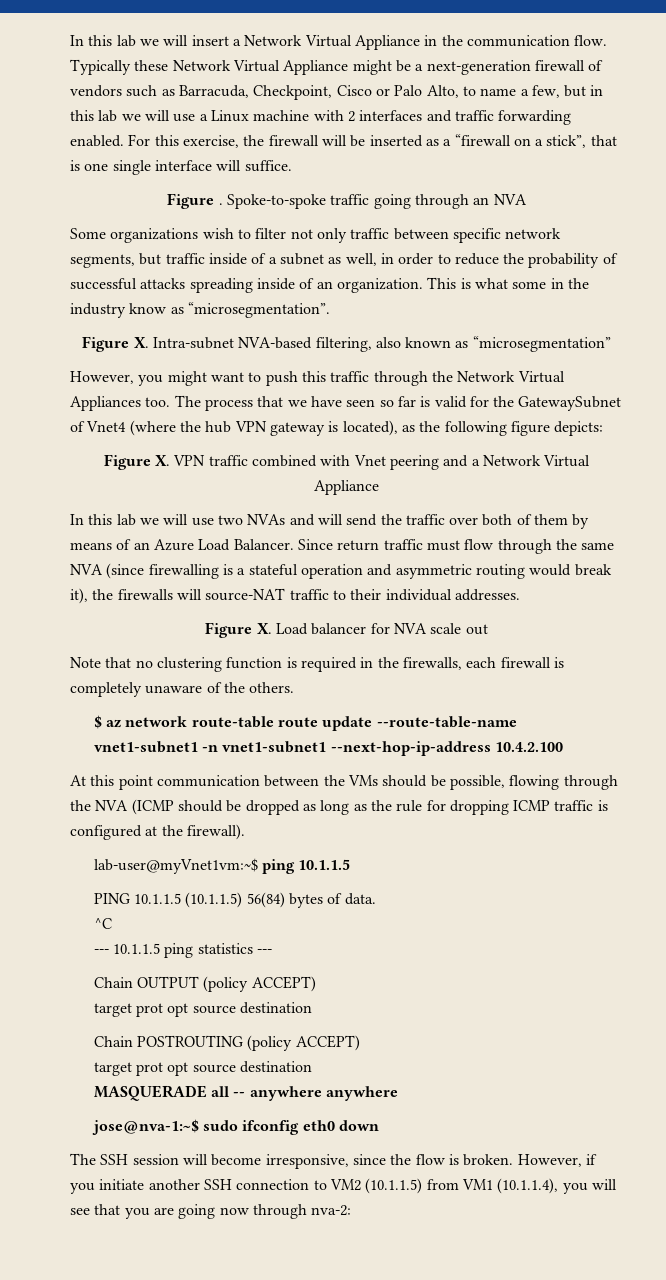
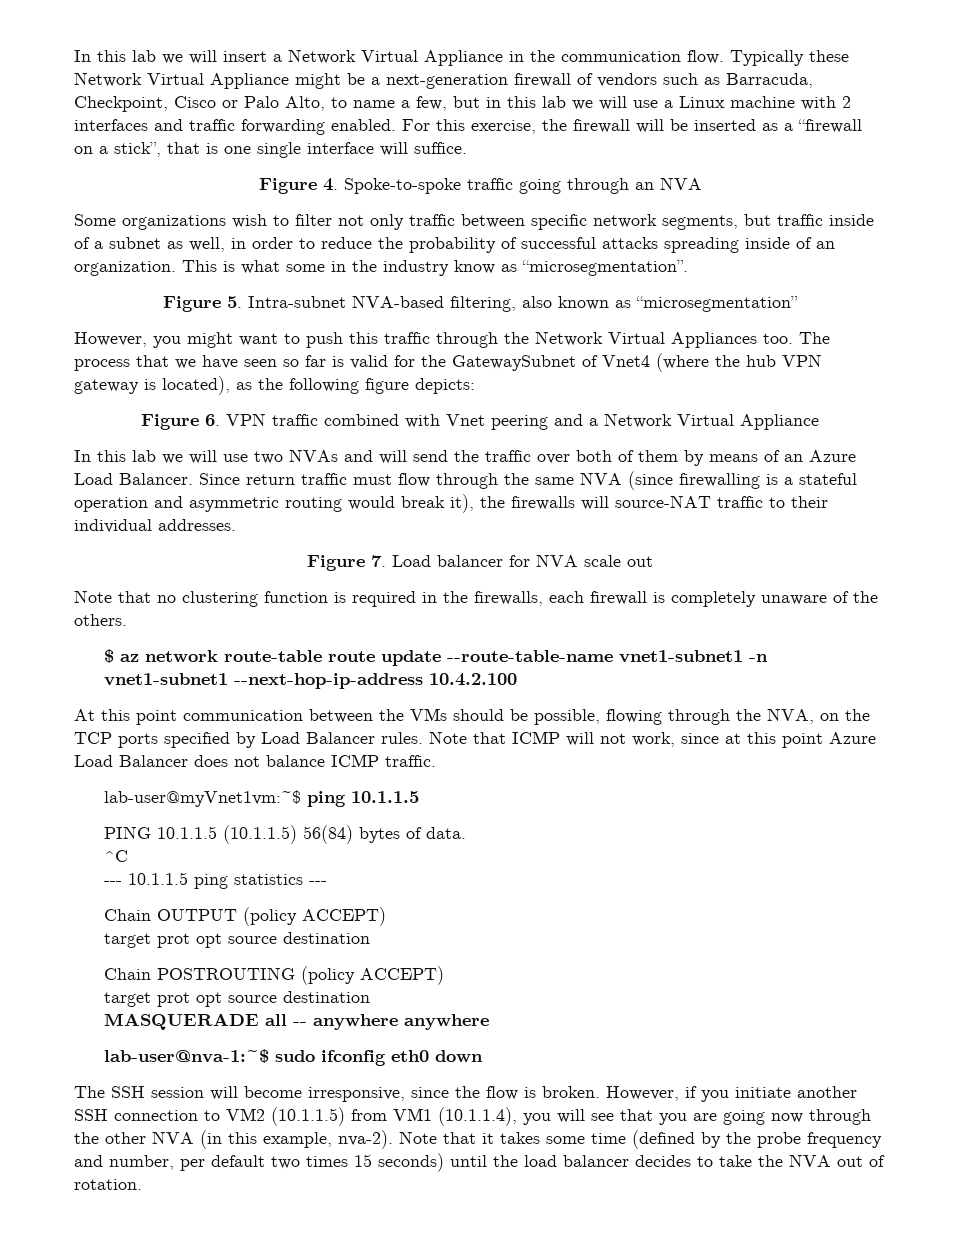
- Figure . Spoke-to-spoke traffic going through an NVA
+ Figure 4. Spoke-to-spoke traffic going through an NVA
- Figure X. Intra-subnet NVA-based filtering, also known as “microsegmentation”
+ Figure 5. Intra-subnet NVA-based filtering, also known as “microsegmentation”
- Figure X. VPN traffic combined with Vnet peering and a Network Virtual Appliance
+ Figure 6. VPN traffic combined with Vnet peering and a Network Virtual Appliance
- Figure X. Load balancer for NVA scale out
+ Figure 7. Load balancer for NVA scale out
- At this point communication between the VMs should be possible, flowing through the NVA (ICMP should be dropped as long as the rule for dropping ICMP traffic is configured at the firewall).
+ At this point communication between the VMs should be possible, flowing through the NVA, on the TCP ports specified by Load Balancer rules. Note that ICMP will not work, since at this point Azure Load Balancer does not balance ICMP traffic.
- jose@nva-1:~$ sudo ifconfig eth0 down
+ lab-user@nva-1:~$ sudo ifconfig eth0 down
- However, if you initiate another SSH connection to VM2 (10.1.1.5) from VM1 (10.1.1.4), you will see that you are going now through nva-2:
+ However, if you initiate another SSH connection to VM2 (10.1.1.5) from VM1 (10.1.1.4), you will see that you are going now through the other NVA (in this example, nva-2). Note that it takes some time (defined by the probe frequency and number, per default two times 15 seconds) until the load balancer decides to take the NVA out of rotation.

